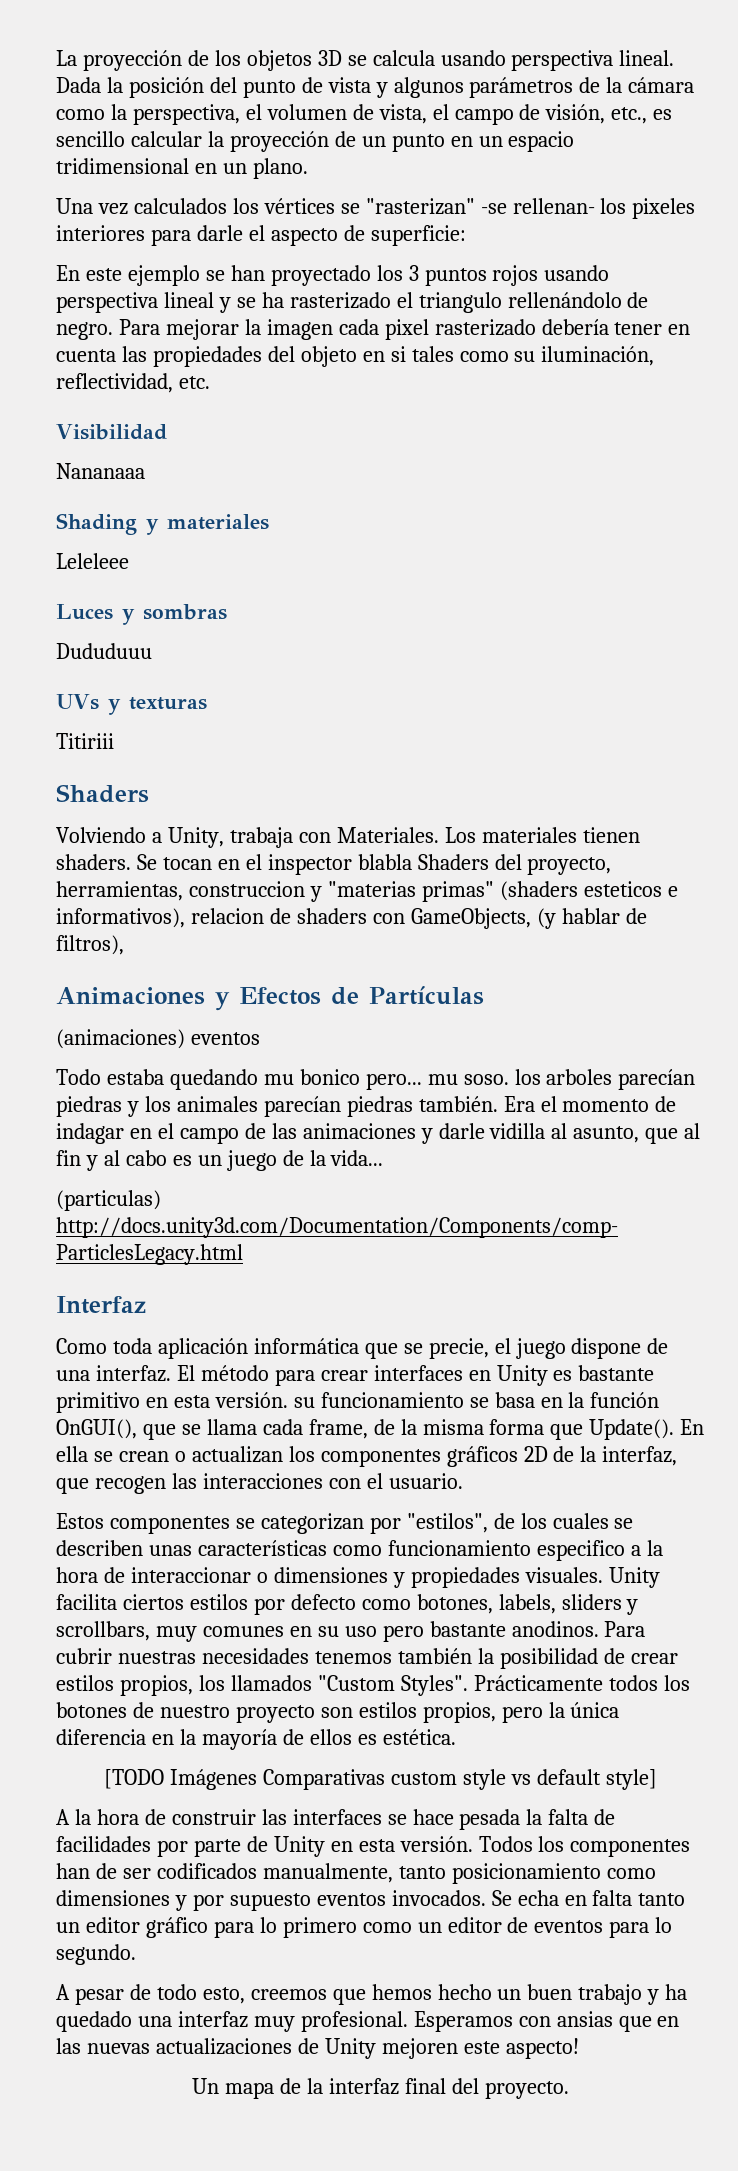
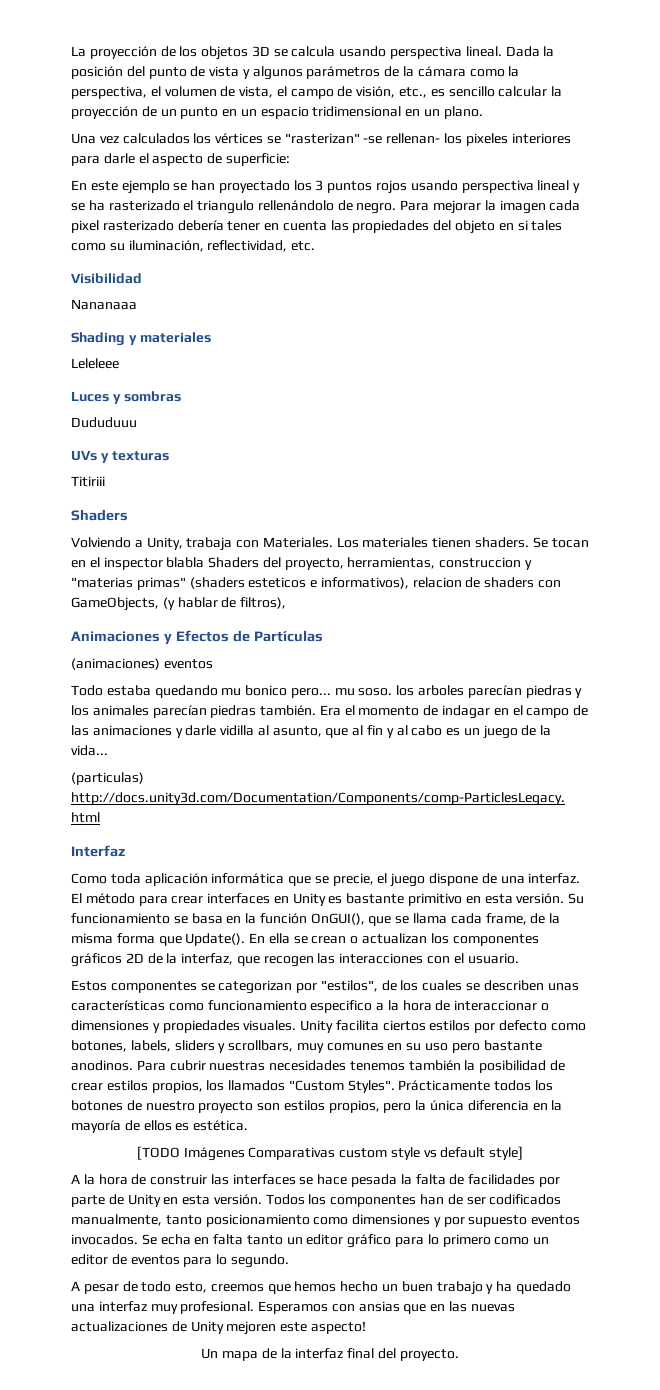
- El método para crear interfaces en Unity es bastante primitivo en esta versión. su funcionamiento se basa en la función OnGUI(), que se llama cada frame, de la misma forma que Update().
+ El método para crear interfaces en Unity es bastante primitivo en esta versión. Su funcionamiento se basa en la función OnGUI(), que se llama cada frame, de la misma forma que Update().

